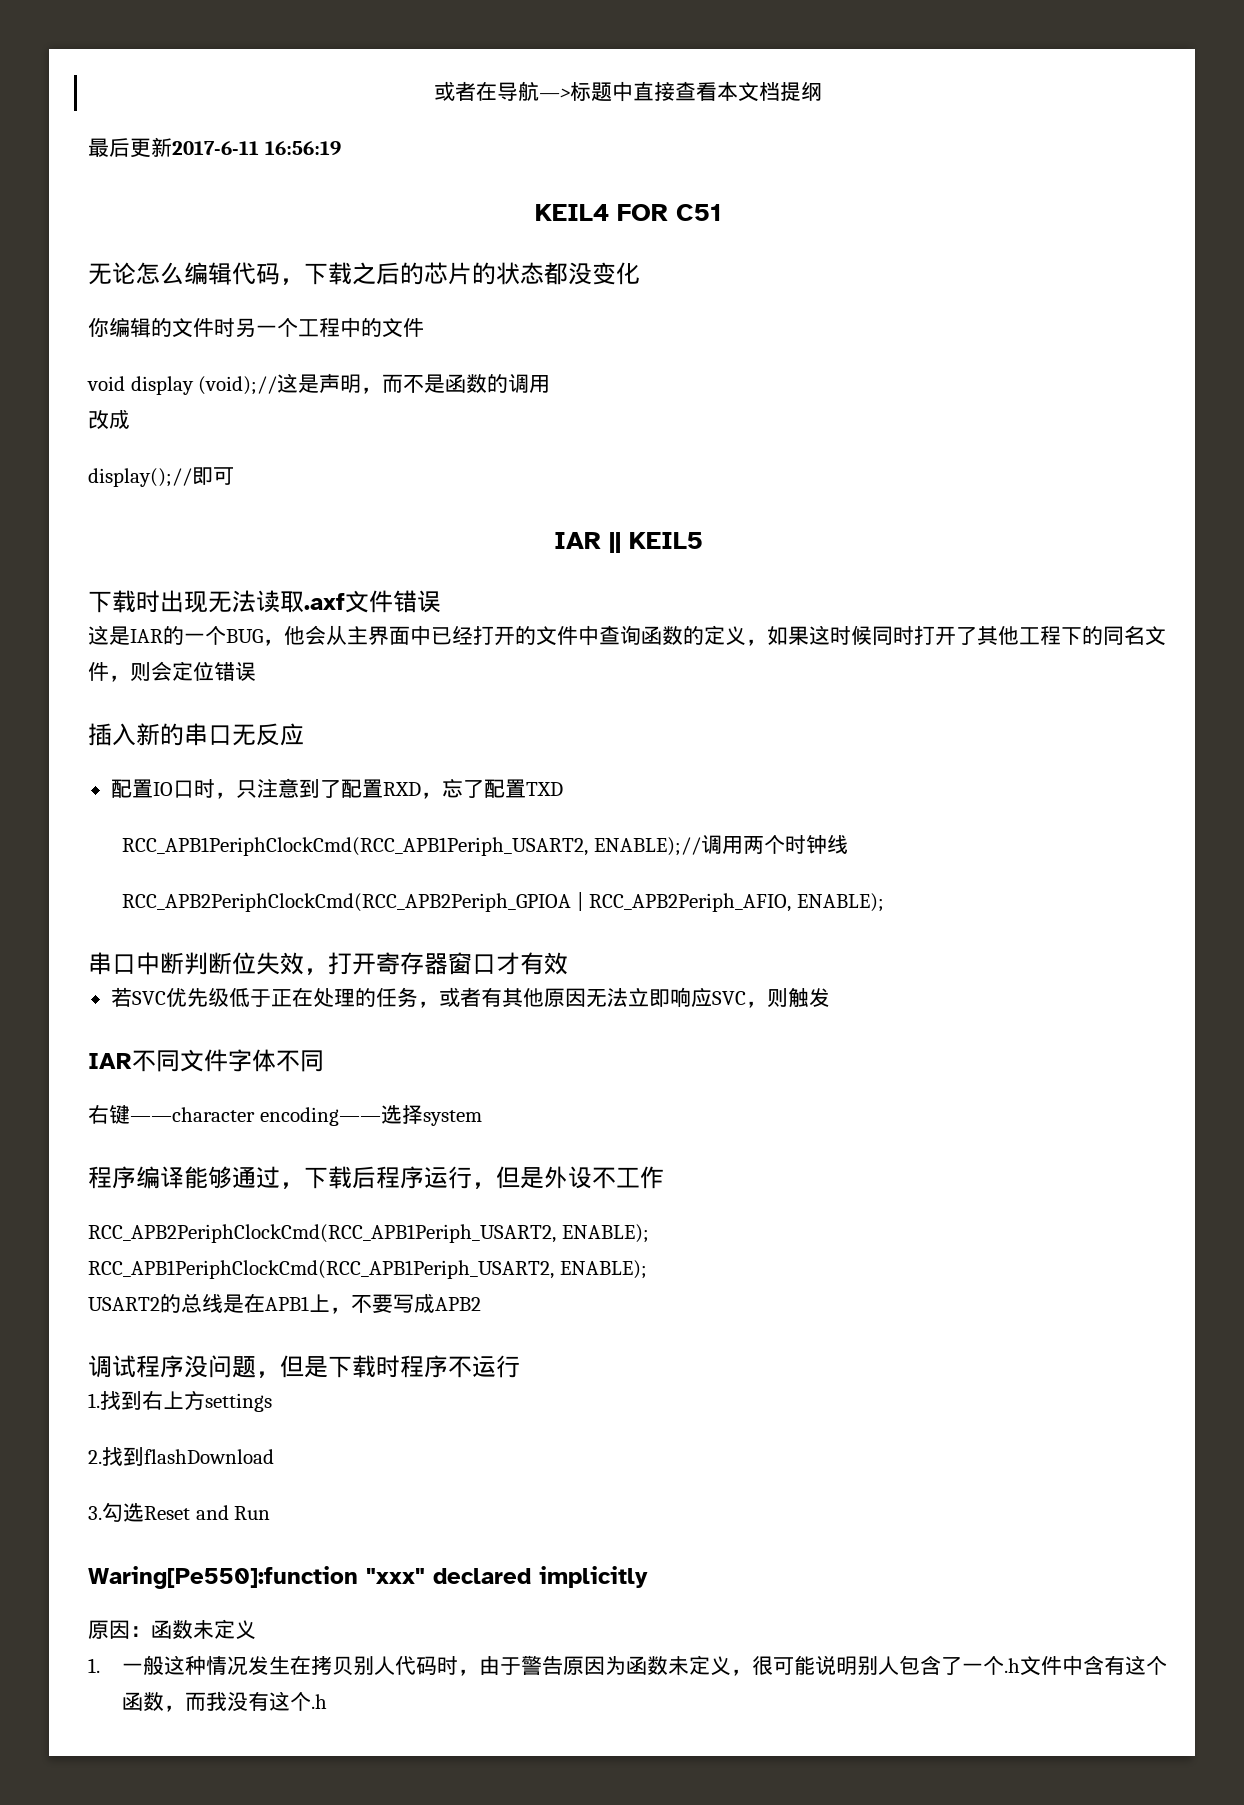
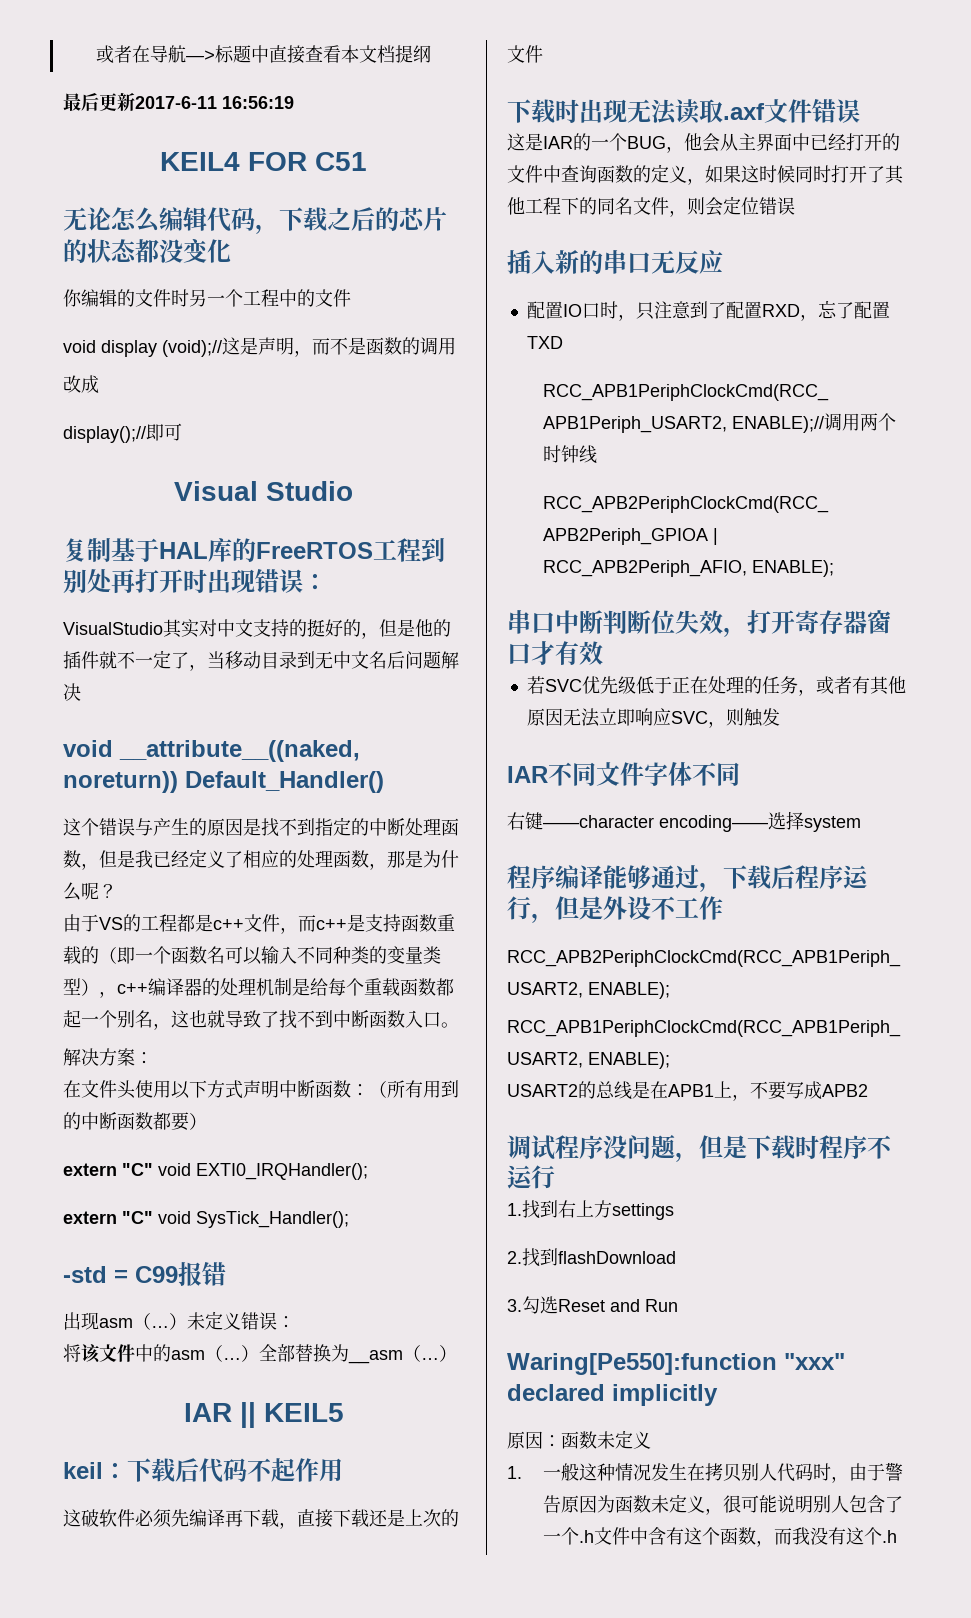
+ Visual Studio
+ 复制基于HAL库的FreeRTOS工程到别处再打开时出现错误：
+ VisualStudio其实对中文支持的挺好的，但是他的插件就不一定了，当移动目录到无中文名后问题解决
+ void __attribute__((naked, noreturn)) Default_Handler()
+ 这个错误与产生的原因是找不到指定的中断处理函数，但是我已经定义了相应的处理函数，那是为什么呢？
+ 由于VS的工程都是c++文件，而c++是支持函数重载的（即一个函数名可以输入不同种类的变量类型），c++编译器的处理机制是给每个重载函数都起一个别名，这也就导致了找不到中断函数入口。
+ 解决方案：
+ 在文件头使用以下方式声明中断函数：（所有用到的中断函数都要）
+ extern "C" void EXTI0_IRQHandler();
+ extern "C" void SysTick_Handler();
+ -std = C99报错
+ 出现asm（…）未定义错误：
+ 将该文件中的asm（…）全部替换为__asm（…）
  IAR || KEIL5
+ keil：下载后代码不起作用
+ 这破软件必须先编译再下载，直接下载还是上次的文件

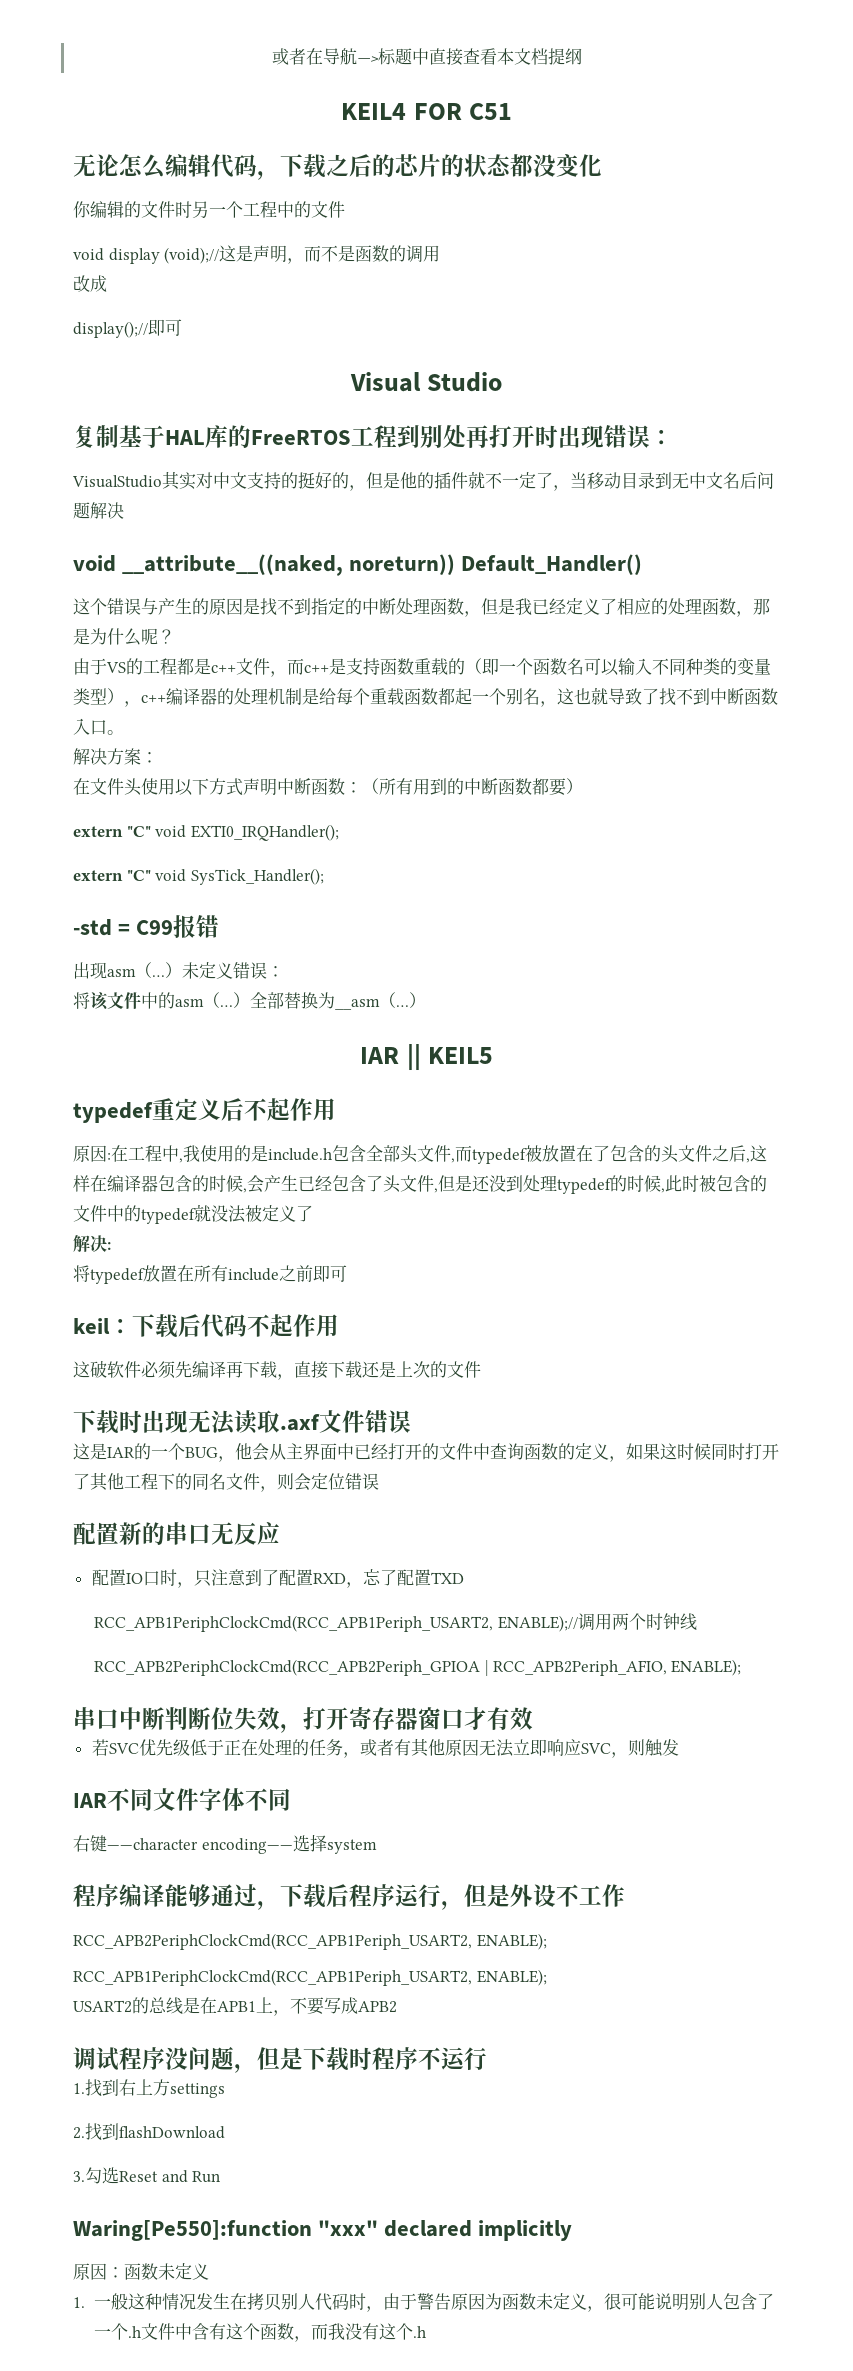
- 最后更新2017-6-11 16:56:19
+ typedef重定义后不起作用
+ 原因:在工程中,我使用的是include.h包含全部头文件,而typedef被放置在了包含的头文件之后,这样在编译器包含的时候,会产生已经包含了头文件,但是还没到处理typedef的时候,此时被包含的文件中的typedef就没法被定义了
+ 解决:
+ 将typedef放置在所有include之前即可
- 插入新的串口无反应
+ 配置新的串口无反应

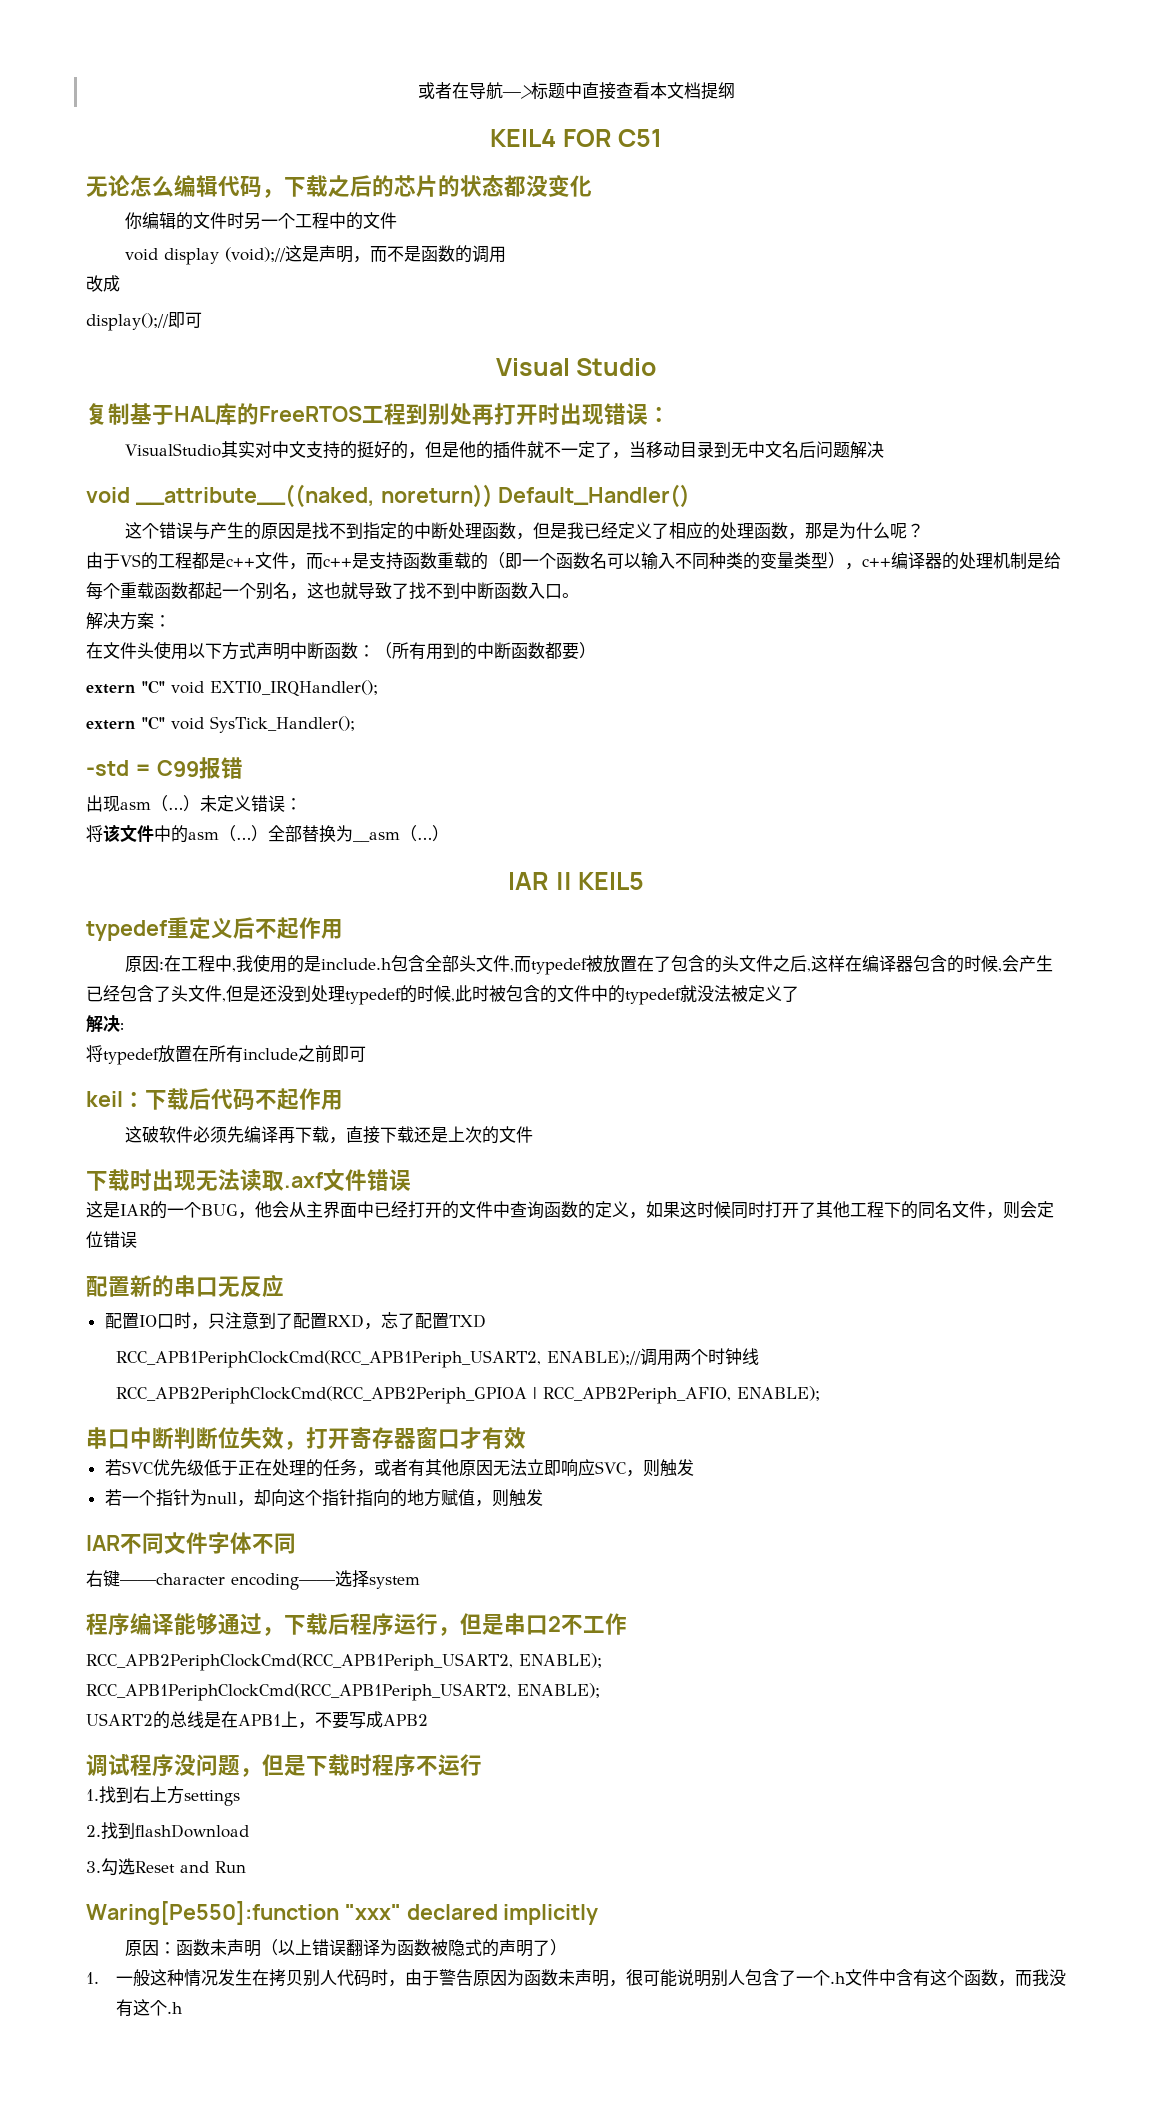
+ 若一个指针为null，却向这个指针指向的地方赋值，则触发
- 程序编译能够通过，下载后程序运行，但是外设不工作
+ 程序编译能够通过，下载后程序运行，但是串口2不工作
- 原因：函数未定义
+ 原因：函数未声明（以上错误翻译为函数被隐式的声明了）
- 1.一般这种情况发生在拷贝别人代码时，由于警告原因为函数未定义，很可能说明别人包含了一个.h文件中含有这个函数，而我没有这个.h
+ 1.一般这种情况发生在拷贝别人代码时，由于警告原因为函数未声明，很可能说明别人包含了一个.h文件中含有这个函数，而我没有这个.h

